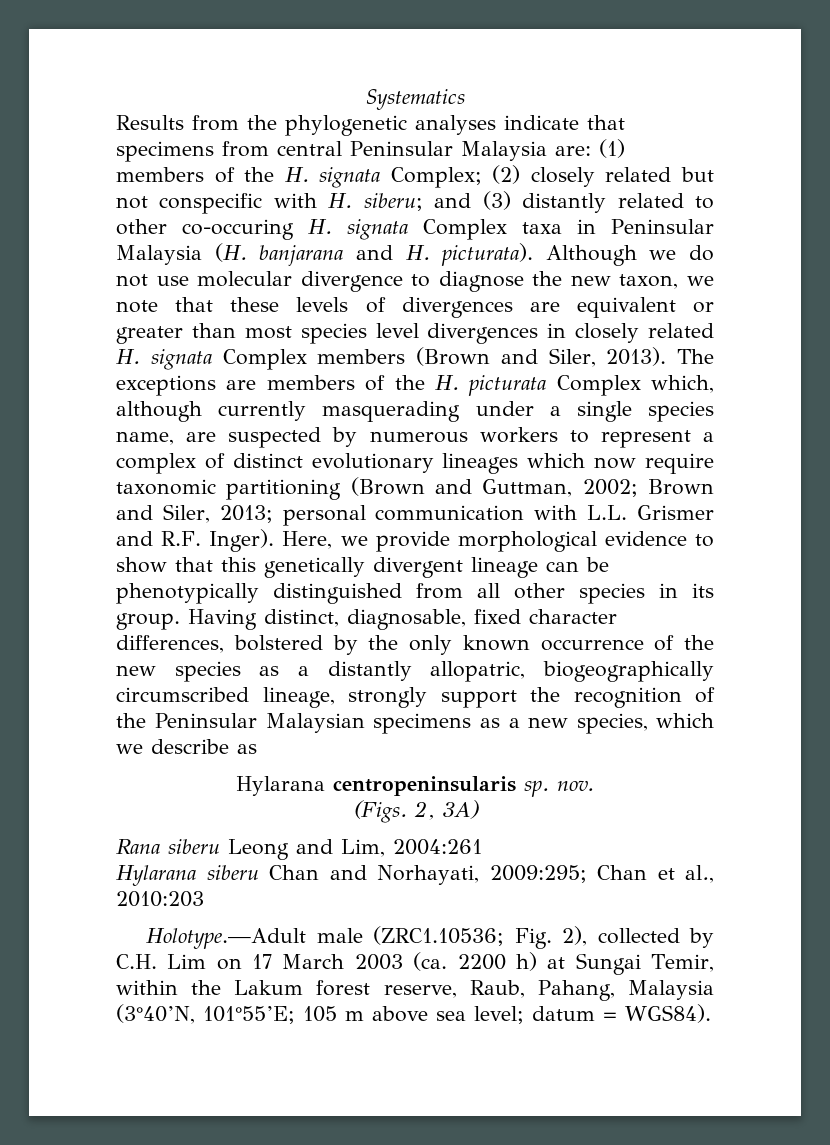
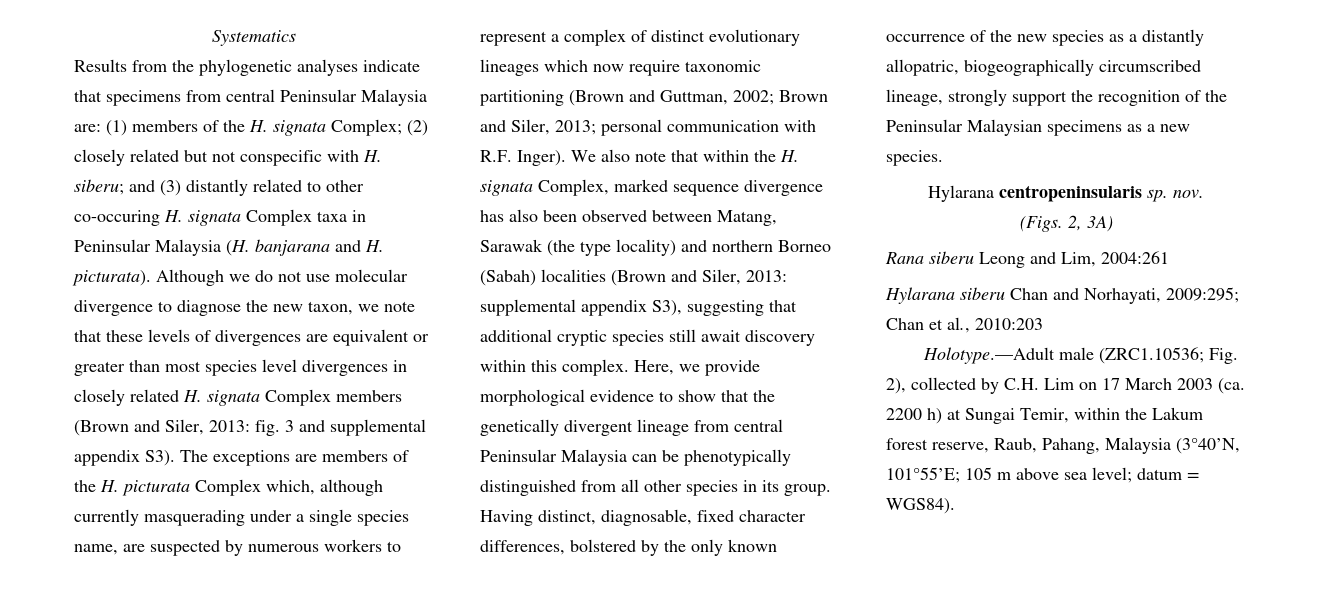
- Although we do not use molecular divergence to diagnose the new taxon, we note that these levels of divergences are equivalent or greater than most species level divergences in closely related H. signata Complex members (Brown and Siler, 2013). The exceptions are members of the H. picturata Complex which, although currently masquerading under a single species name, are suspected by numerous workers to represent a complex of distinct evolutionary lineages which now require taxonomic partitioning (Brown and Guttman, 2002;
+ Although we do not use molecular divergence to diagnose the new taxon, we note that these levels of divergences are equivalent or greater than most species level divergences in closely related H. signata Complex members (Brown and Siler, 2013: fig. 3 and supplemental appendix S3). The exceptions are members of the H. picturata Complex which, although currently masquerading under a single species name, are suspected by numerous workers to represent a complex of distinct evolutionary lineages which now require taxonomic partitioning (Brown and Guttman, 2002;
- personal communication with L.L. Grismer and R.F. Inger).
+ personal communication with R.F. Inger). We also note that within the H. signata Complex, marked sequence divergence has also been observed between Matang, Sarawak (the type locality) and northern Borneo (Sabah) localities (Brown and Siler, 2013: supplemental appendix S3), suggesting that additional cryptic species still await discovery within this complex.
- Here, we provide morphological evidence to show that this genetically divergent lineage can be phenotypically distinguished from all other species in its group.
+ Here, we provide morphological evidence to show that the genetically divergent lineage from central Peninsular Malaysia can be phenotypically distinguished from all other species in its group.
- Having distinct, diagnosable, fixed character differences, bolstered by the only known occurrence of the new species as a distantly allopatric, biogeographically circumscribed lineage, strongly support the recognition of the Peninsular Malaysian specimens as a new species, which we describe as
+ Having distinct, diagnosable, fixed character differences, bolstered by the only known occurrence of the new species as a distantly allopatric, biogeographically circumscribed lineage, strongly support the recognition of the Peninsular Malaysian specimens as a new species.

